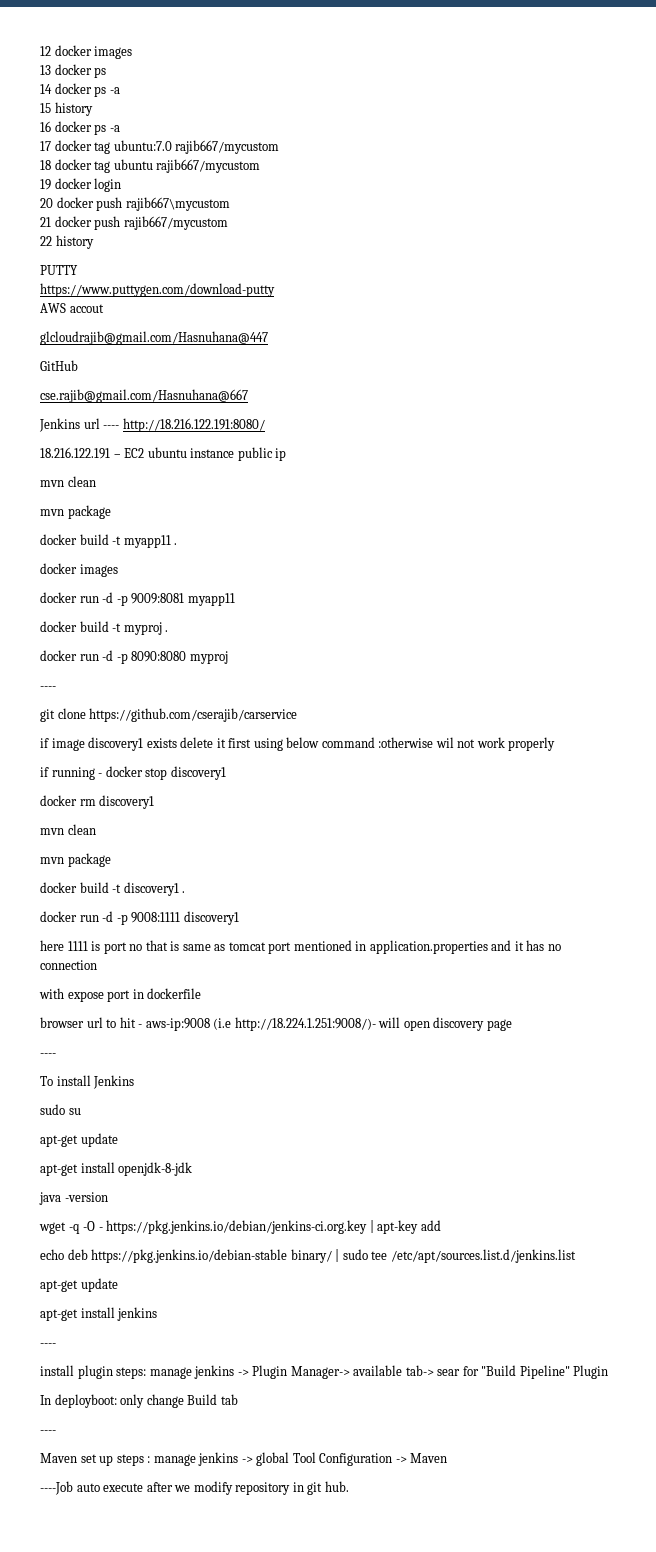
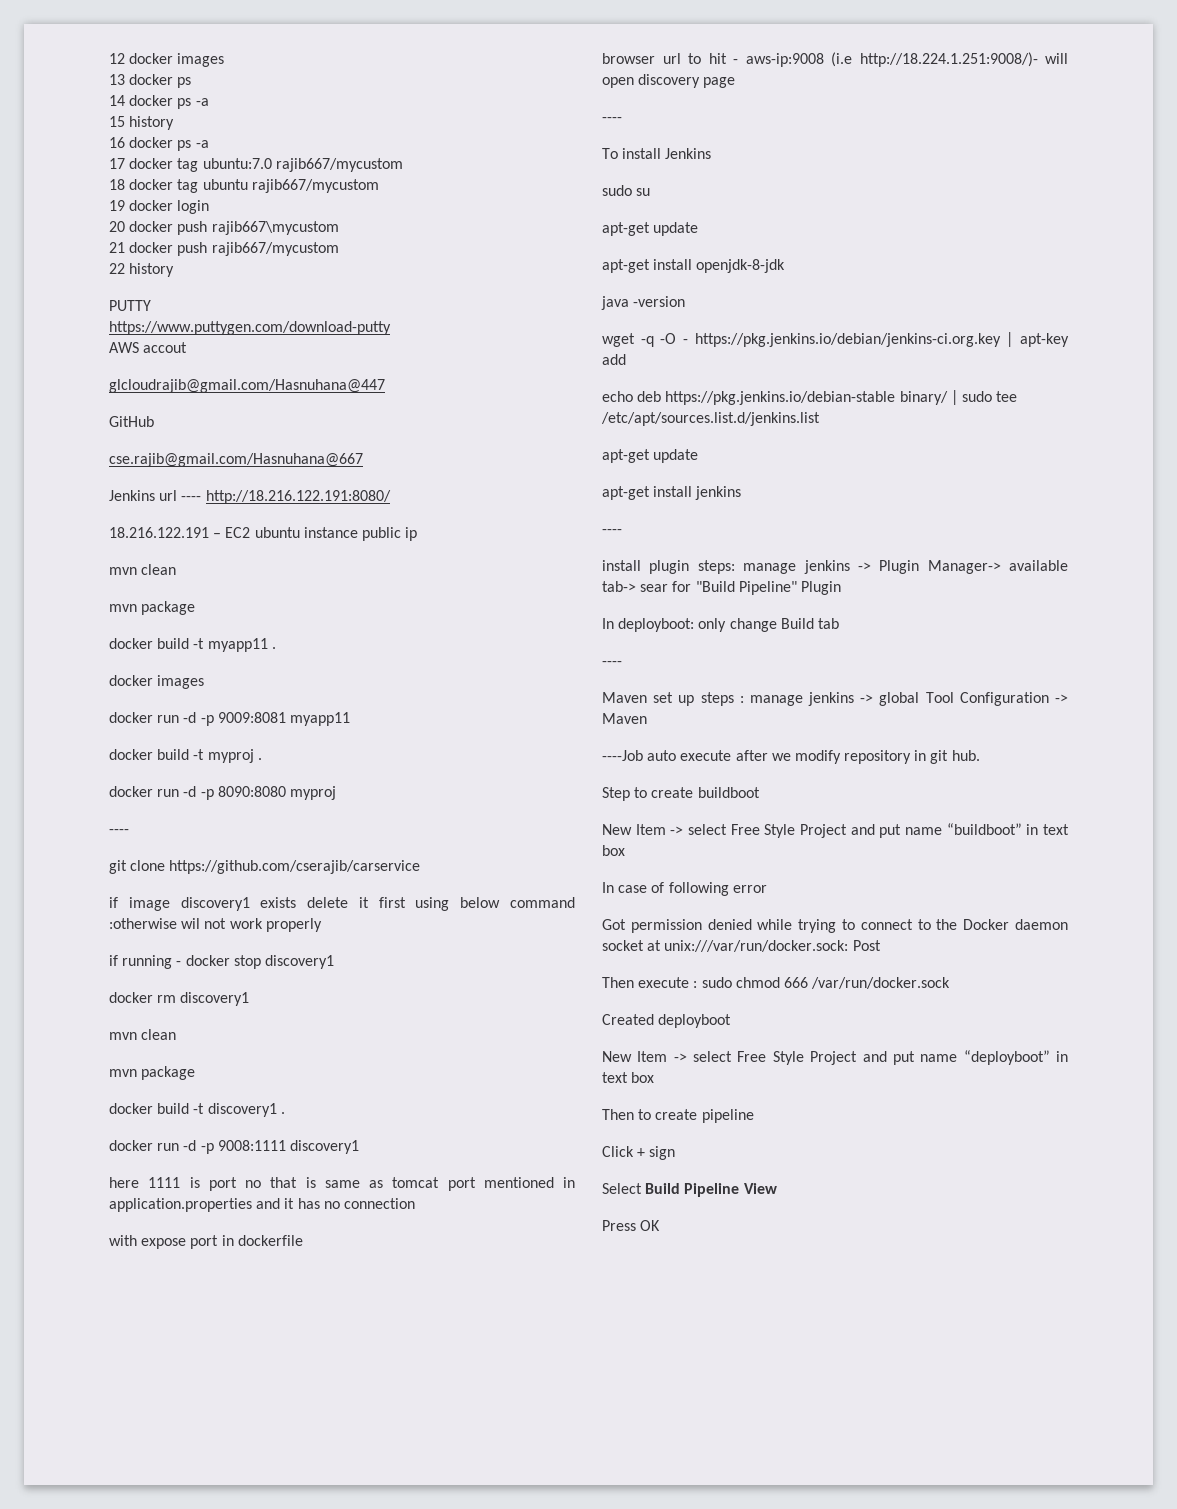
+ Step to create buildboot
+ New Item -> select Free Style Project and put name “buildboot” in text box
+ In case of following error
+ Got permission denied while trying to connect to the Docker daemon socket at unix:///var/run/docker.sock: Post
+ Then execute : sudo chmod 666 /var/run/docker.sock
+ Created deployboot
+ New Item -> select Free Style Project and put name “deployboot” in text box
+ Then to create pipeline
+ Click + sign
+ Select Build Pipeline View
+ Press OK

